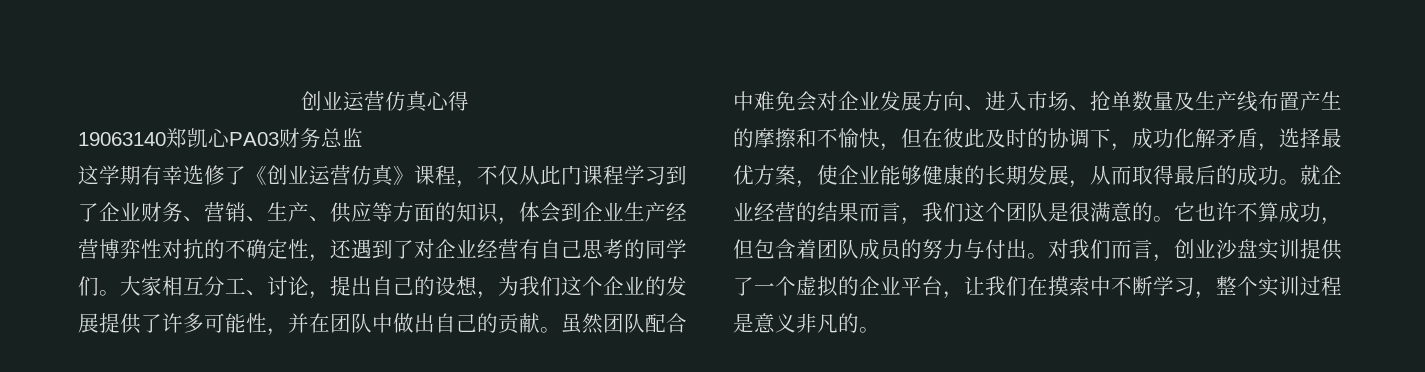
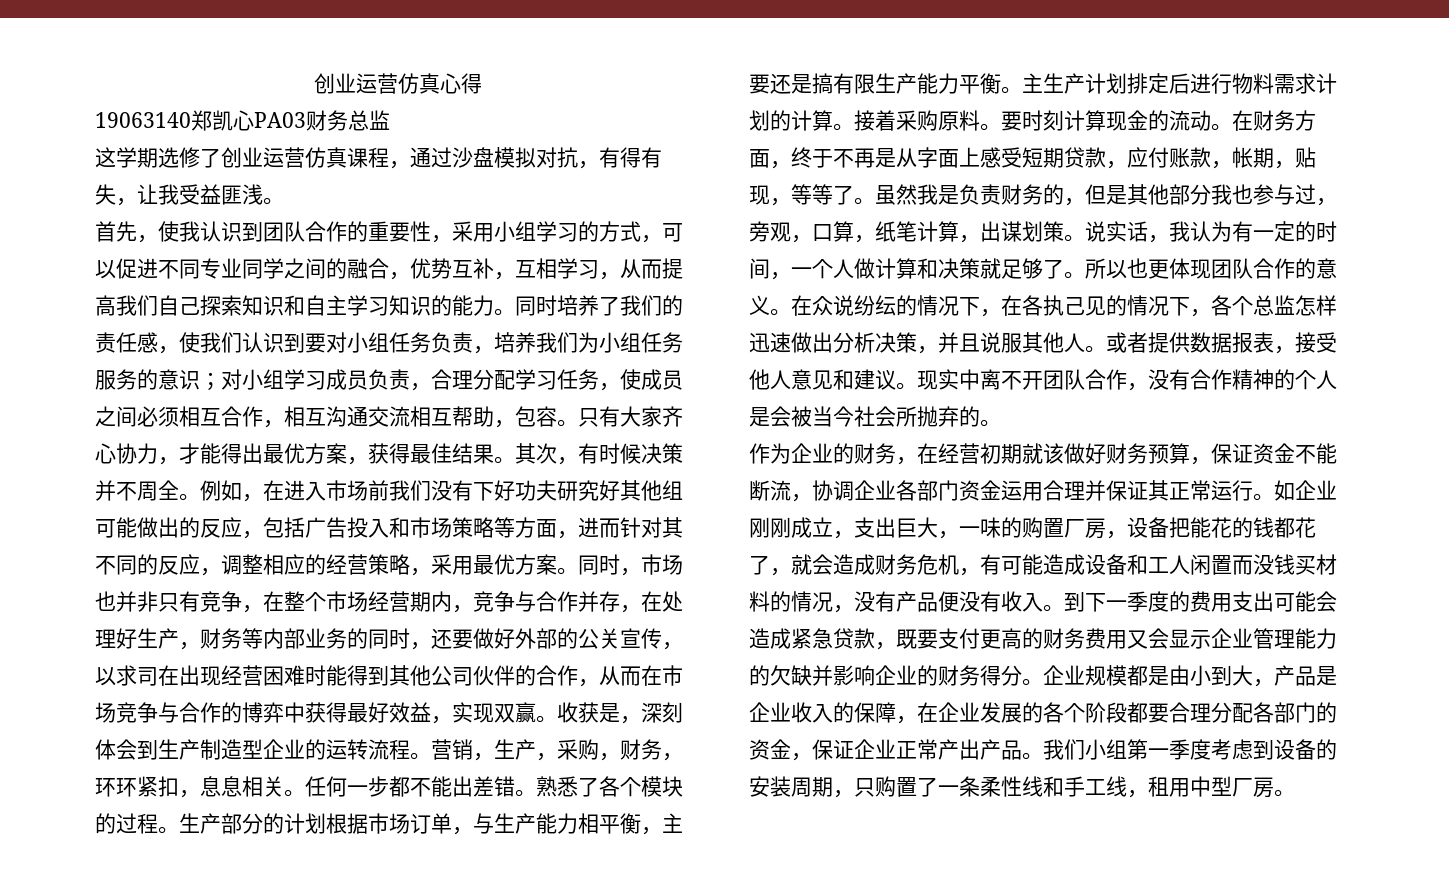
- 这学期有幸选修了《创业运营仿真》课程，不仅从此门课程学习到了企业财务、营销、生产、供应等方面的知识，体会到企业生产经营博弈性对抗的不确定性，还遇到了对企业经营有自己思考的同学们。大家相互分工、讨论，提出自己的设想，为我们这个企业的发展提供了许多可能性，并在团队中做出自己的贡献。虽然团队配合中难免会对企业发展方向、进入市场、抢单数量及生产线布置产生的摩擦和不愉快，但在彼此及时的协调下，成功化解矛盾，选择最优方案，使企业能够健康的长期发展，从而取得最后的成功。就企业经营的结果而言，我们这个团队是很满意的。它也许不算成功，但包含着团队成员的努力与付出。对我们而言，创业沙盘实训提供了一个虚拟的企业平台，让我们在摸索中不断学习，整个实训过程是意义非凡的。
+ 这学期选修了创业运营仿真课程，通过沙盘模拟对抗，有得有失，让我受益匪浅。
+ 首先，使我认识到团队合作的重要性，采用小组学习的方式，可以促进不同专业同学之间的融合，优势互补，互相学习，从而提高我们自己探索知识和自主学习知识的能力。同时培养了我们的责任感，使我们认识到要对小组任务负责，培养我们为小组任务服务的意识；对小组学习成员负责，合理分配学习任务，使成员之间必须相互合作，相互沟通交流相互帮助，包容。只有大家齐心协力，才能得出最优方案，获得最佳结果。其次，有时候决策并不周全。例如，在进入市场前我们没有下好功夫研究好其他组可能做出的反应，包括广告投入和市场策略等方面，进而针对其不同的反应，调整相应的经营策略，采用最优方案。同时，市场也并非只有竞争，在整个市场经营期内，竞争与合作并存，在处理好生产，财务等内部业务的同时，还要做好外部的公关宣传，以求司在出现经营困难时能得到其他公司伙伴的合作，从而在市场竞争与合作的博弈中获得最好效益，实现双赢。收获是，深刻体会到生产制造型企业的运转流程。营销，生产，采购，财务，环环紧扣，息息相关。任何一步都不能出差错。熟悉了各个模块的过程。生产部分的计划根据市场订单，与生产能力相平衡，主要还是搞有限生产能力平衡。主生产计划排定后进行物料需求计划的计算。接着采购原料。要时刻计算现金的流动。在财务方面，终于不再是从字面上感受短期贷款，应付账款，帐期，贴现，等等了。虽然我是负责财务的，但是其他部分我也参与过，旁观，口算，纸笔计算，出谋划策。说实话，我认为有一定的时间，一个人做计算和决策就足够了。所以也更体现团队合作的意义。在众说纷纭的情况下，在各执己见的情况下，各个总监怎样迅速做出分析决策，并且说服其他人。或者提供数据报表，接受他人意见和建议。现实中离不开团队合作，没有合作精神的个人是会被当今社会所抛弃的。
+ 作为企业的财务，在经营初期就该做好财务预算，保证资金不能断流，协调企业各部门资金运用合理并保证其正常运行。如企业刚刚成立，支出巨大，一味的购置厂房，设备把能花的钱都花了，就会造成财务危机，有可能造成设备和工人闲置而没钱买材料的情况，没有产品便没有收入。到下一季度的费用支出可能会造成紧急贷款，既要支付更高的财务费用又会显示企业管理能力的欠缺并影响企业的财务得分。企业规模都是由小到大，产品是企业收入的保障，在企业发展的各个阶段都要合理分配各部门的资金，保证企业正常产出产品。我们小组第一季度考虑到设备的安装周期，只购置了一条柔性线和手工线，租用中型厂房。

